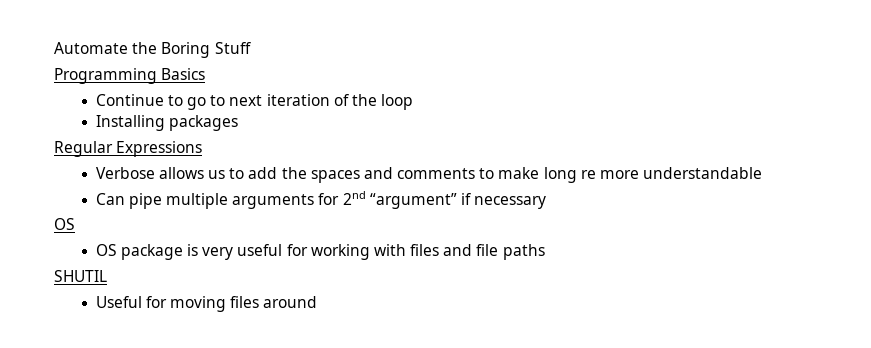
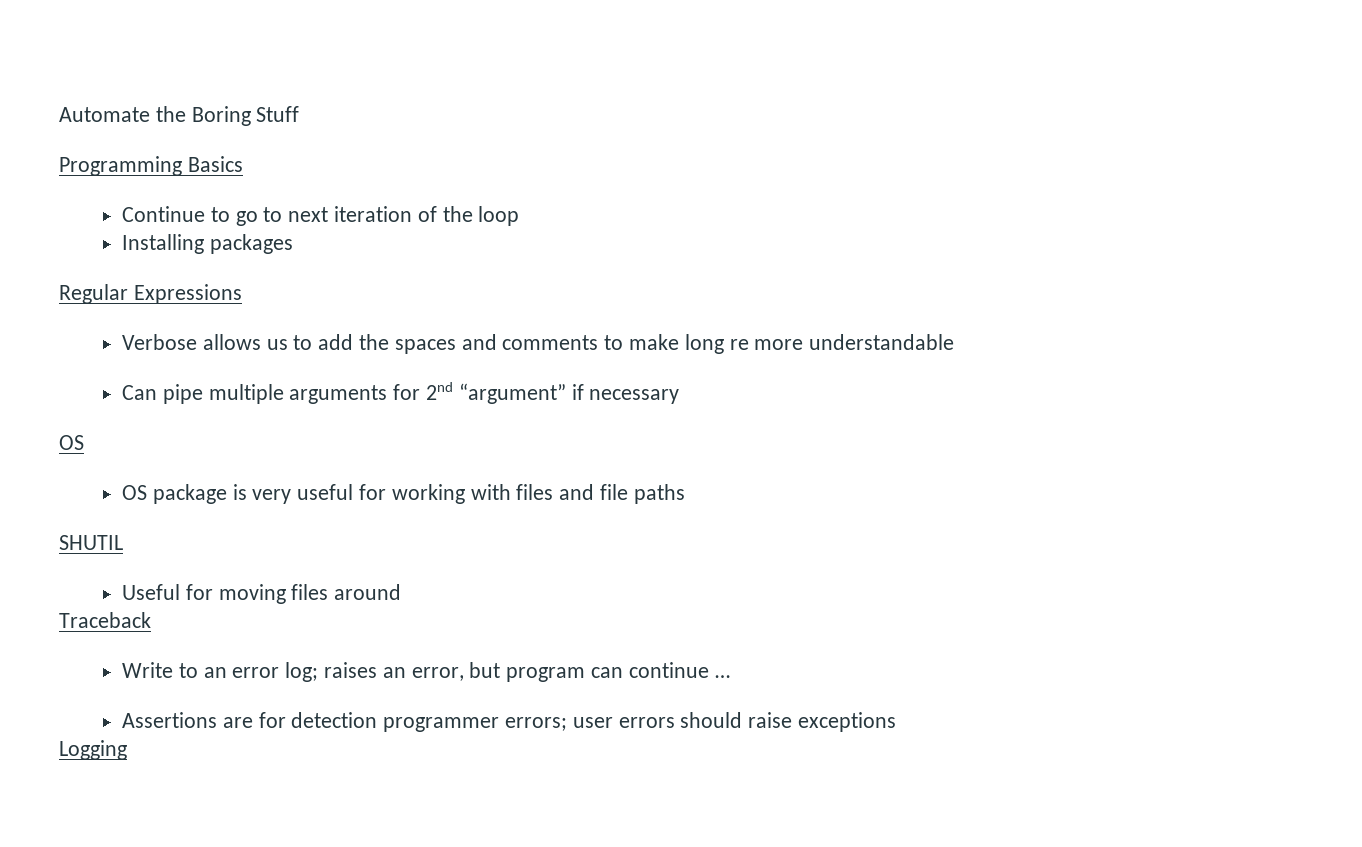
+ Traceback
+ Write to an error log; raises an error, but program can continue …
+ Assertions are for detection programmer errors; user errors should raise exceptions
+ Logging

